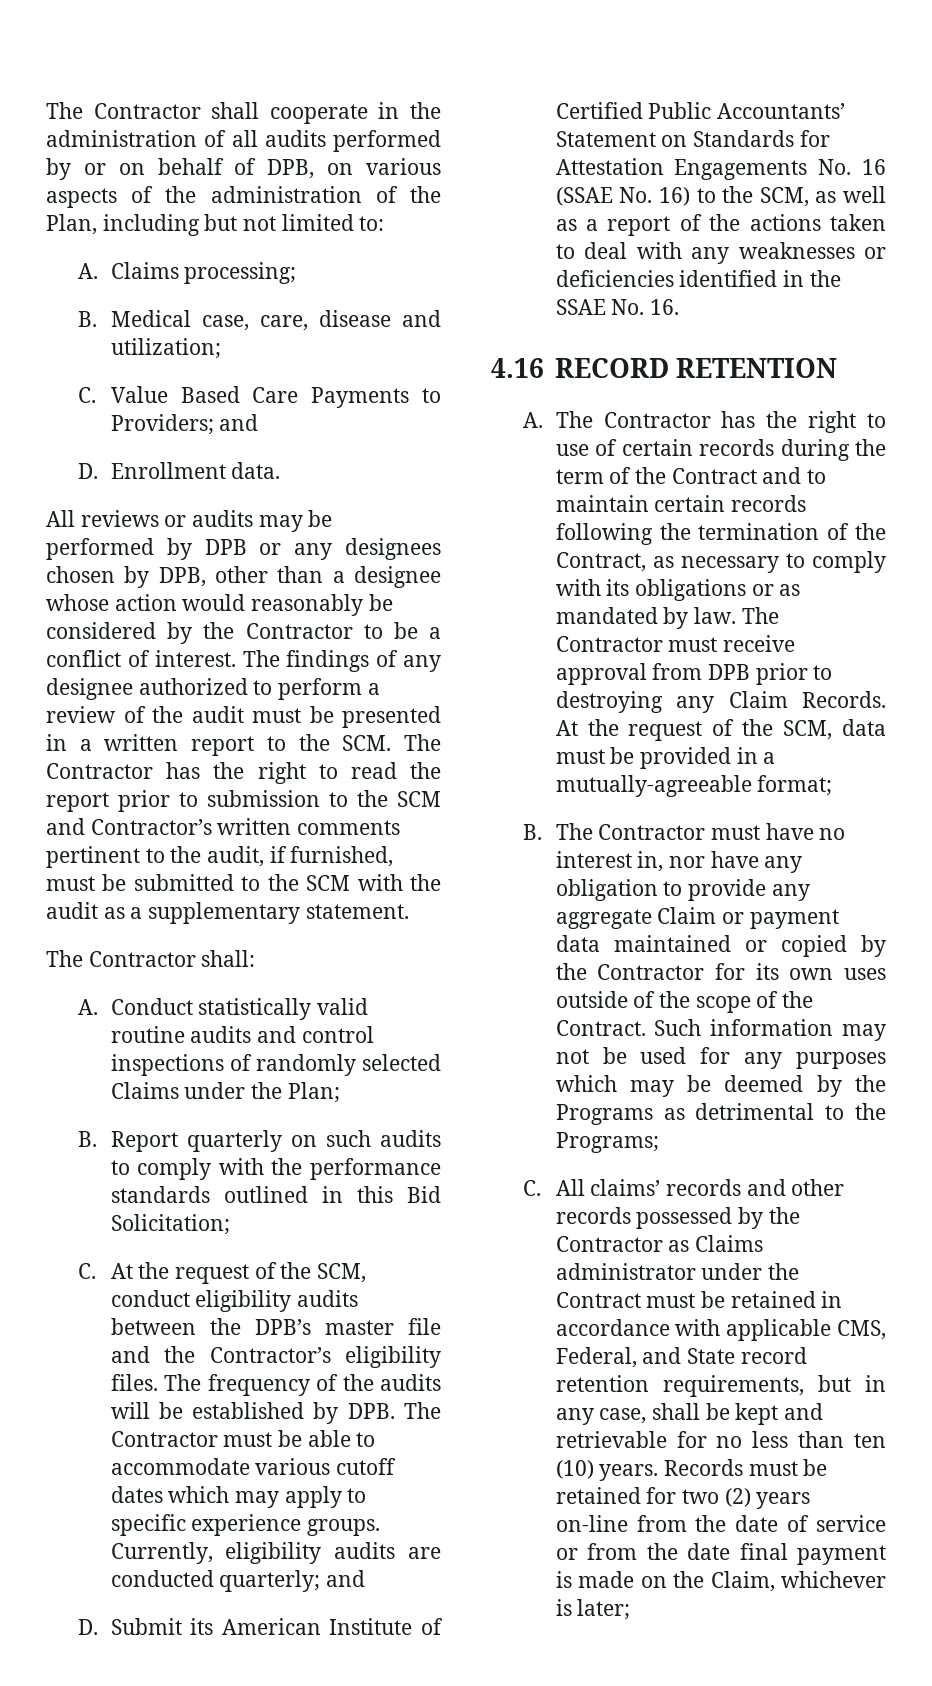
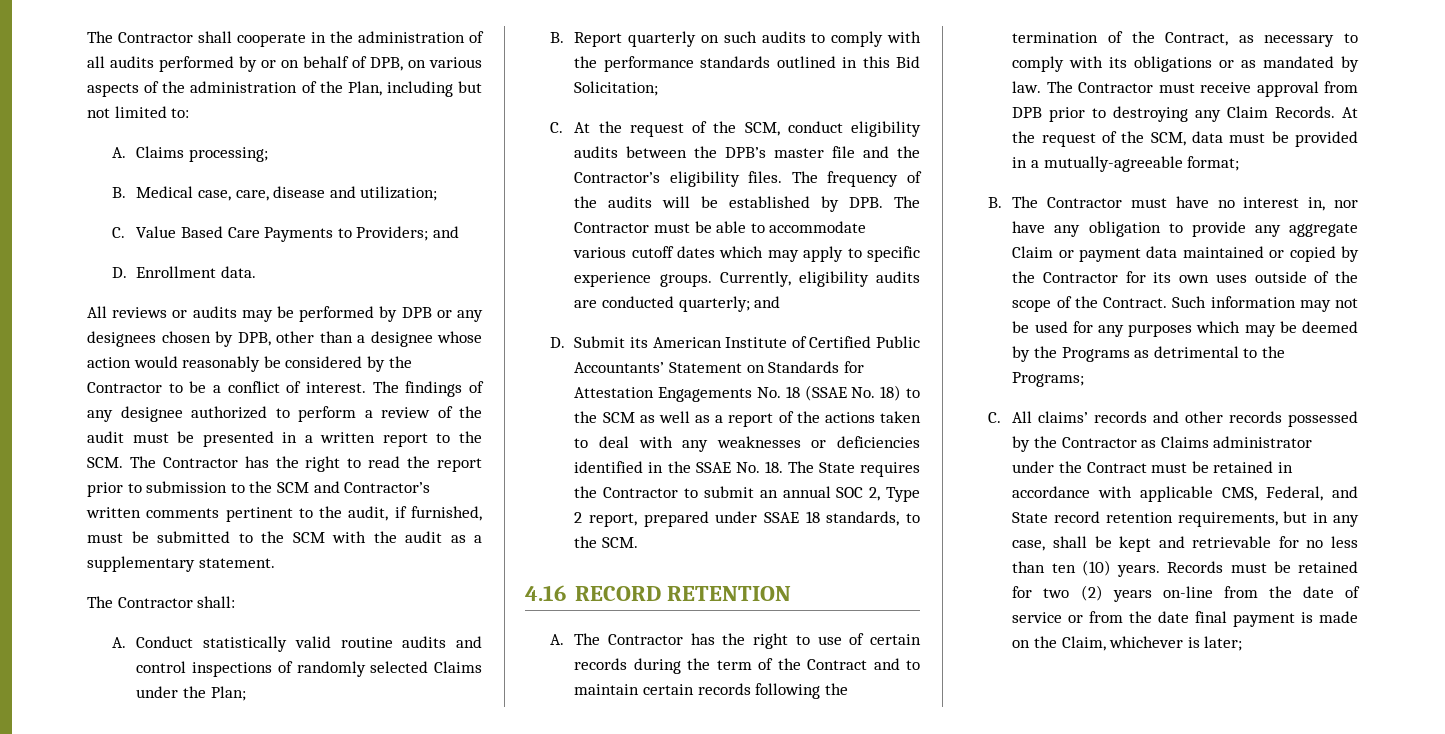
- D. Submit its American Institute of Certified Public Accountants’ Statement on Standards for Attestation Engagements No. 16 (SSAE No. 16) to the SCM, as well as a report of the actions taken to deal with any weaknesses or deficiencies identified in the SSAE No. 16.
+ D. Submit its American Institute of Certified Public Accountants’ Statement on Standards for Attestation Engagements No. 18 (SSAE No. 18) to the SCM as well as a report of the actions taken to deal with any weaknesses or deficiencies identified in the SSAE No. 18. The State requires the Contractor to submit an annual SOC 2, Type 2 report, prepared under SSAE 18 standards, to the SCM.

